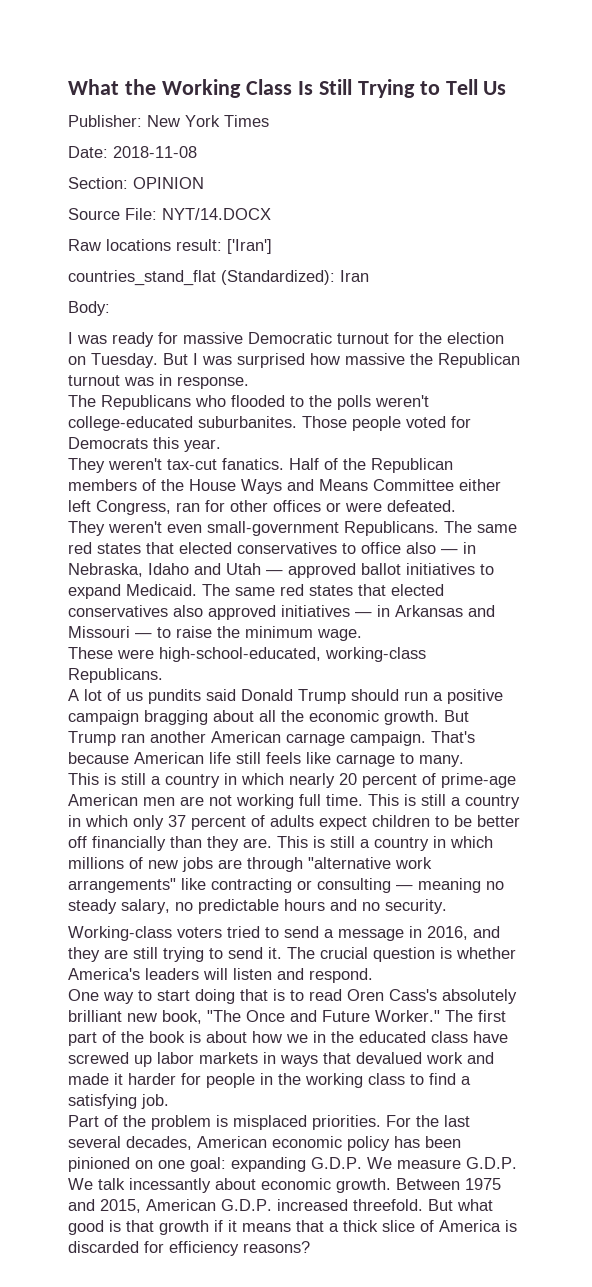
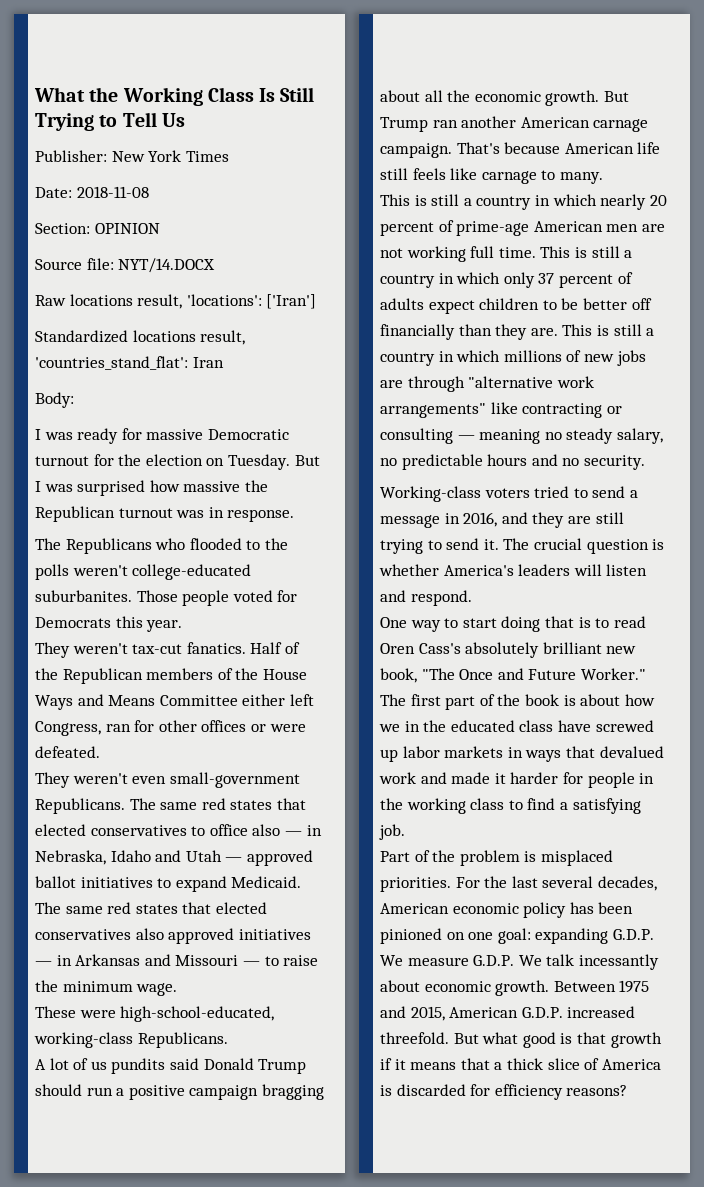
- Source File: NYT/14.DOCX
+ Source file: NYT/14.DOCX
- Raw locations result: ['Iran']
+ Raw locations result, 'locations': ['Iran']
- countries_stand_flat (Standardized): Iran
+ Standardized locations result, 'countries_stand_flat': Iran

